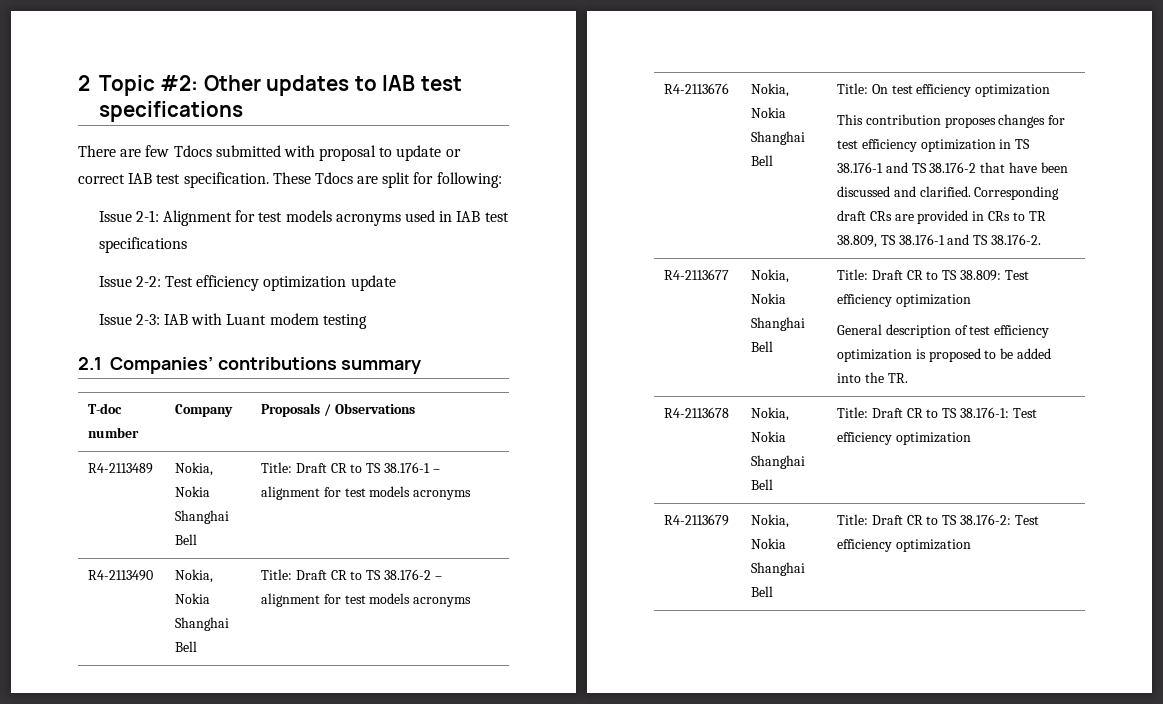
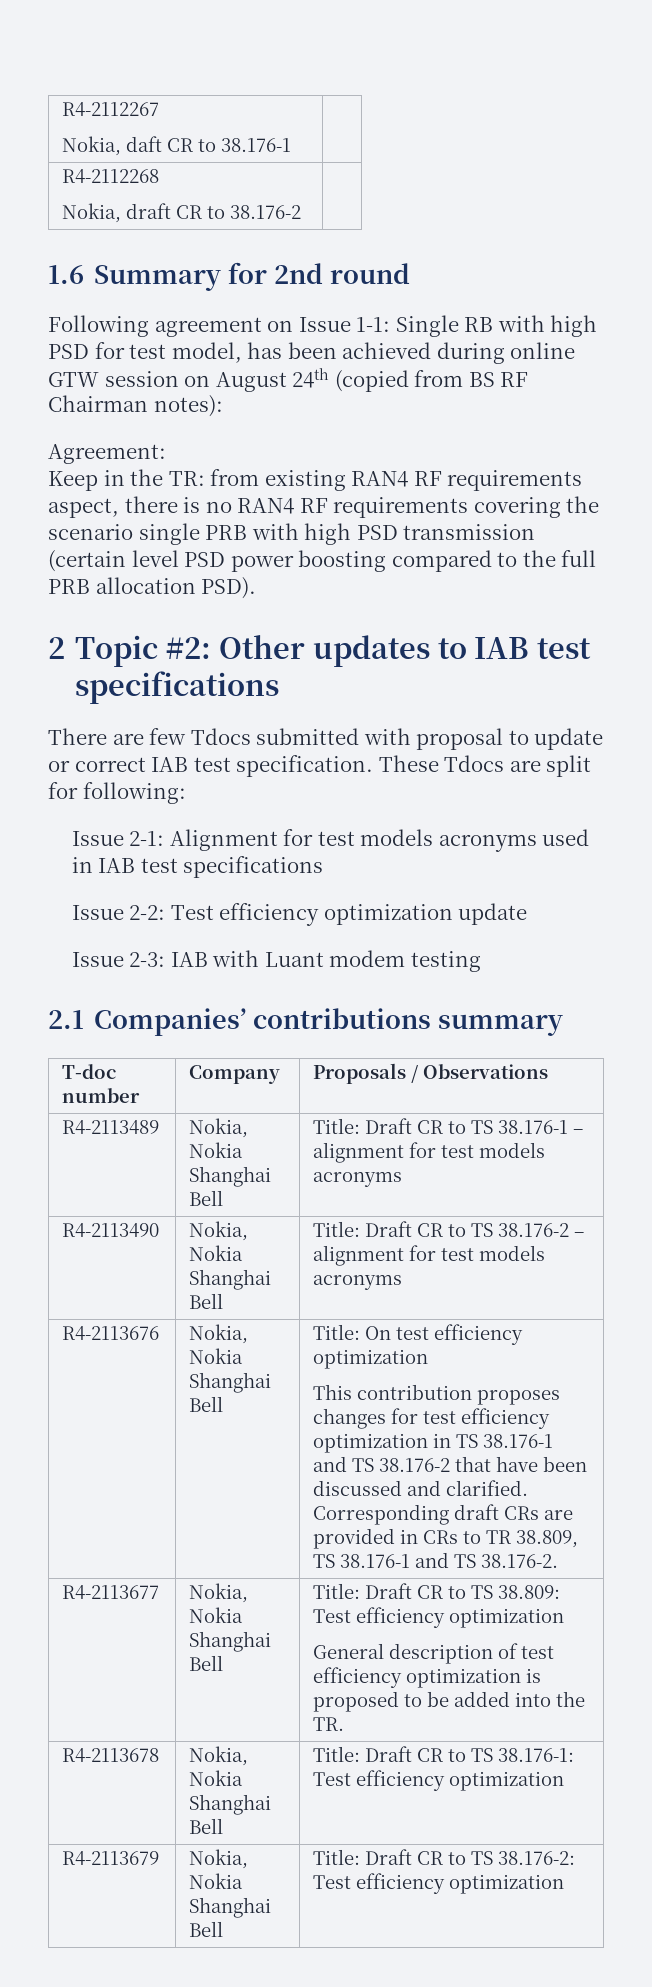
+ R4-2112267
+ Nokia, daft CR to 38.176-1 |
+ R4-2112268
+ Nokia, draft CR to 38.176-2 |
+ 1.6 Summary for 2nd round
+ Following agreement on Issue 1-1: Single RB with high PSD for test model, has been achieved during online GTW session on August 24th (copied from BS RF Chairman notes):
+ Agreement:
+ Keep in the TR: from existing RAN4 RF requirements aspect, there is no RAN4 RF requirements covering the scenario single PRB with high PSD transmission (certain level PSD power boosting compared to the full PRB allocation PSD).

